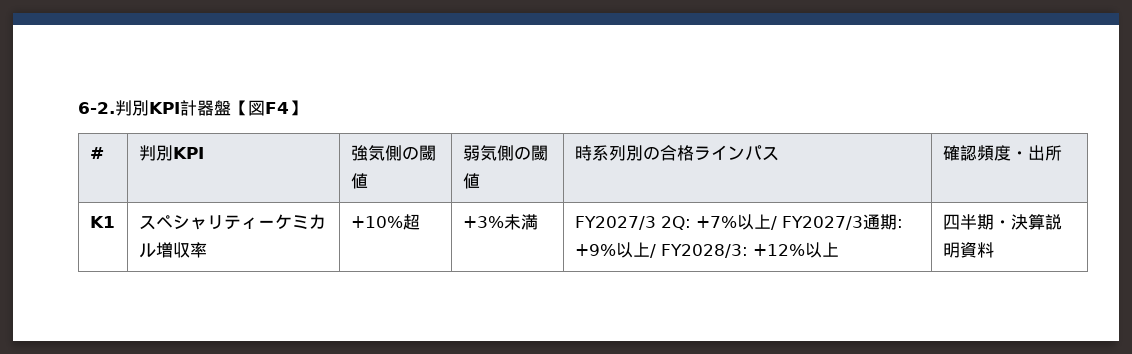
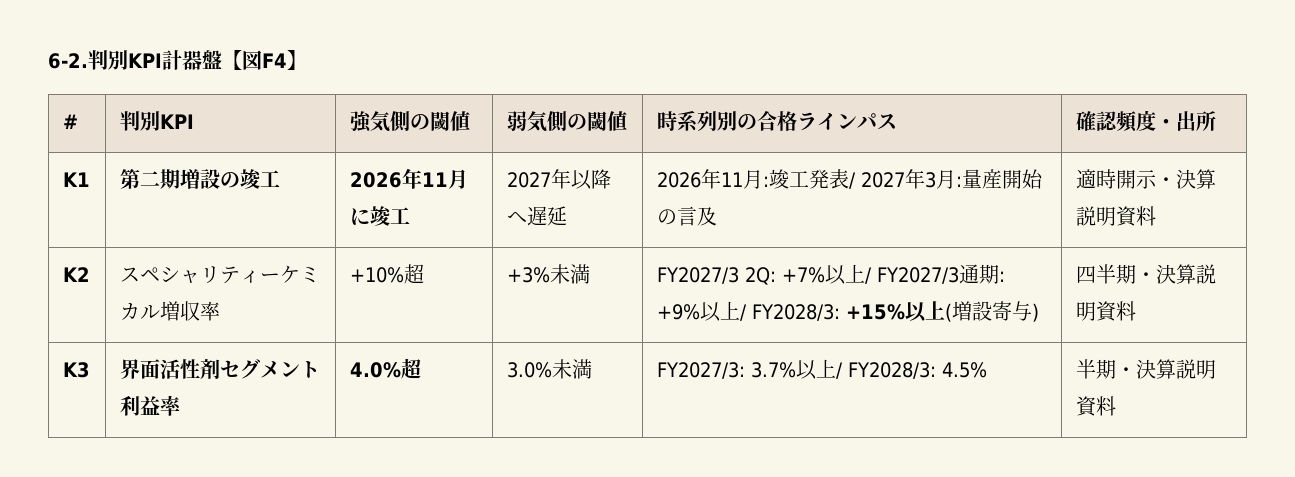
- K1 | スペシャリティーケミカル増収率 | +10%超 | +3%未満 | FY2027/3 2Q: +7%以上/ FY2027/3通期: +9%以上/ FY2028/3: +12%以上 | 四半期・決算説明資料
+ K1 | 第二期増設の竣工 | 2026年11月に竣工 | 2027年以降へ遅延 | 2026年11月:竣工発表/ 2027年3月:量産開始の言及 | 適時開示・決算説明資料
+ K2 | スペシャリティーケミカル増収率 | +10%超 | +3%未満 | FY2027/3 2Q: +7%以上/ FY2027/3通期: +9%以上/ FY2028/3: +15%以上(増設寄与) | 四半期・決算説明資料
+ K3 | 界面活性剤セグメント利益率 | 4.0%超 | 3.0%未満 | FY2027/3: 3.7%以上/ FY2028/3: 4.5% | 半期・決算説明資料

